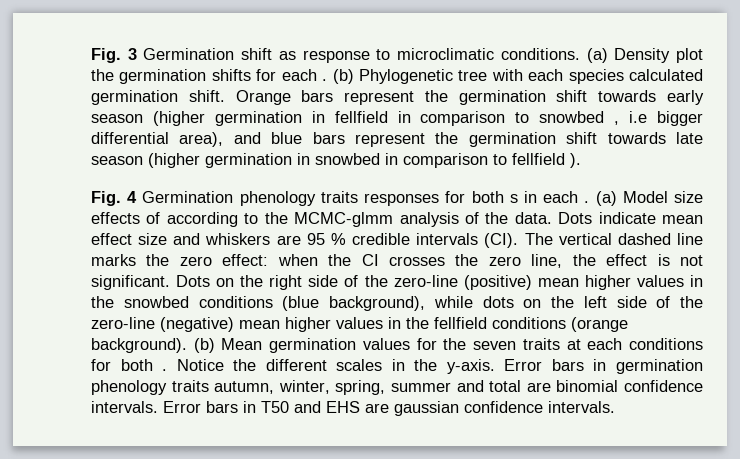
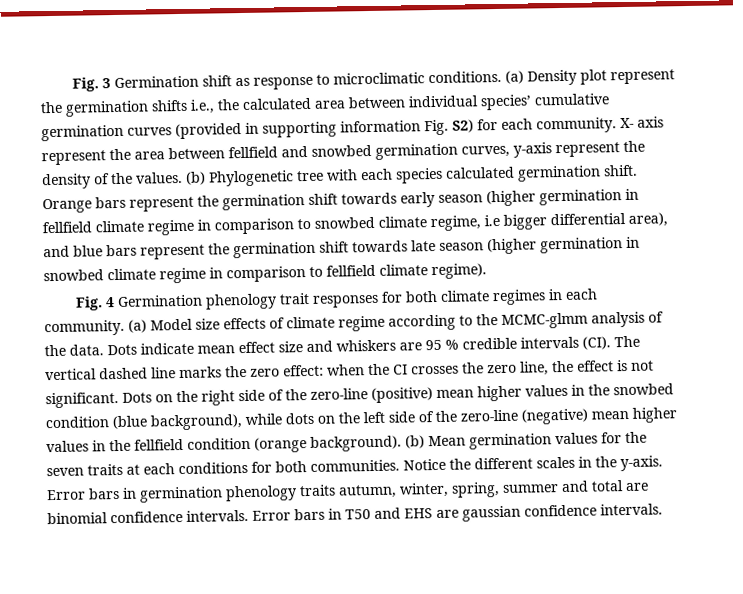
- (a) Density plot the germination shifts for each .
+ (a) Density plot represent the germination shifts i.e., the calculated area between individual species’ cumulative germination curves (provided in supporting information Fig. S2) for each community. X- axis represent the area between fellfield and snowbed germination curves, y-axis represent the density of the values.
- Orange bars represent the germination shift towards early season (higher germination in fellfield in comparison to snowbed , i.e bigger differential area), and blue bars represent the germination shift towards late season (higher germination in snowbed in comparison to fellfield ).
+ Orange bars represent the germination shift towards early season (higher germination in fellfield climate regime in comparison to snowbed climate regime, i.e bigger differential area), and blue bars represent the germination shift towards late season (higher germination in snowbed climate regime in comparison to fellfield climate regime).
- Fig. 4 Germination phenology traits responses for both s in each .
+ Fig. 4 Germination phenology trait responses for both climate regimes in each community.
- (a) Model size effects of according to the MCMC-glmm analysis of the data.
+ (a) Model size effects of climate regime according to the MCMC-glmm analysis of the data.
- Dots on the right side of the zero-line (positive) mean higher values in the snowbed conditions (blue background), while dots on the left side of the zero-line (negative) mean higher values in the fellfield conditions (orange background).
+ Dots on the right side of the zero-line (positive) mean higher values in the snowbed condition (blue background), while dots on the left side of the zero-line (negative) mean higher values in the fellfield condition (orange background).
- (b) Mean germination values for the seven traits at each conditions for both .
+ (b) Mean germination values for the seven traits at each conditions for both communities.

